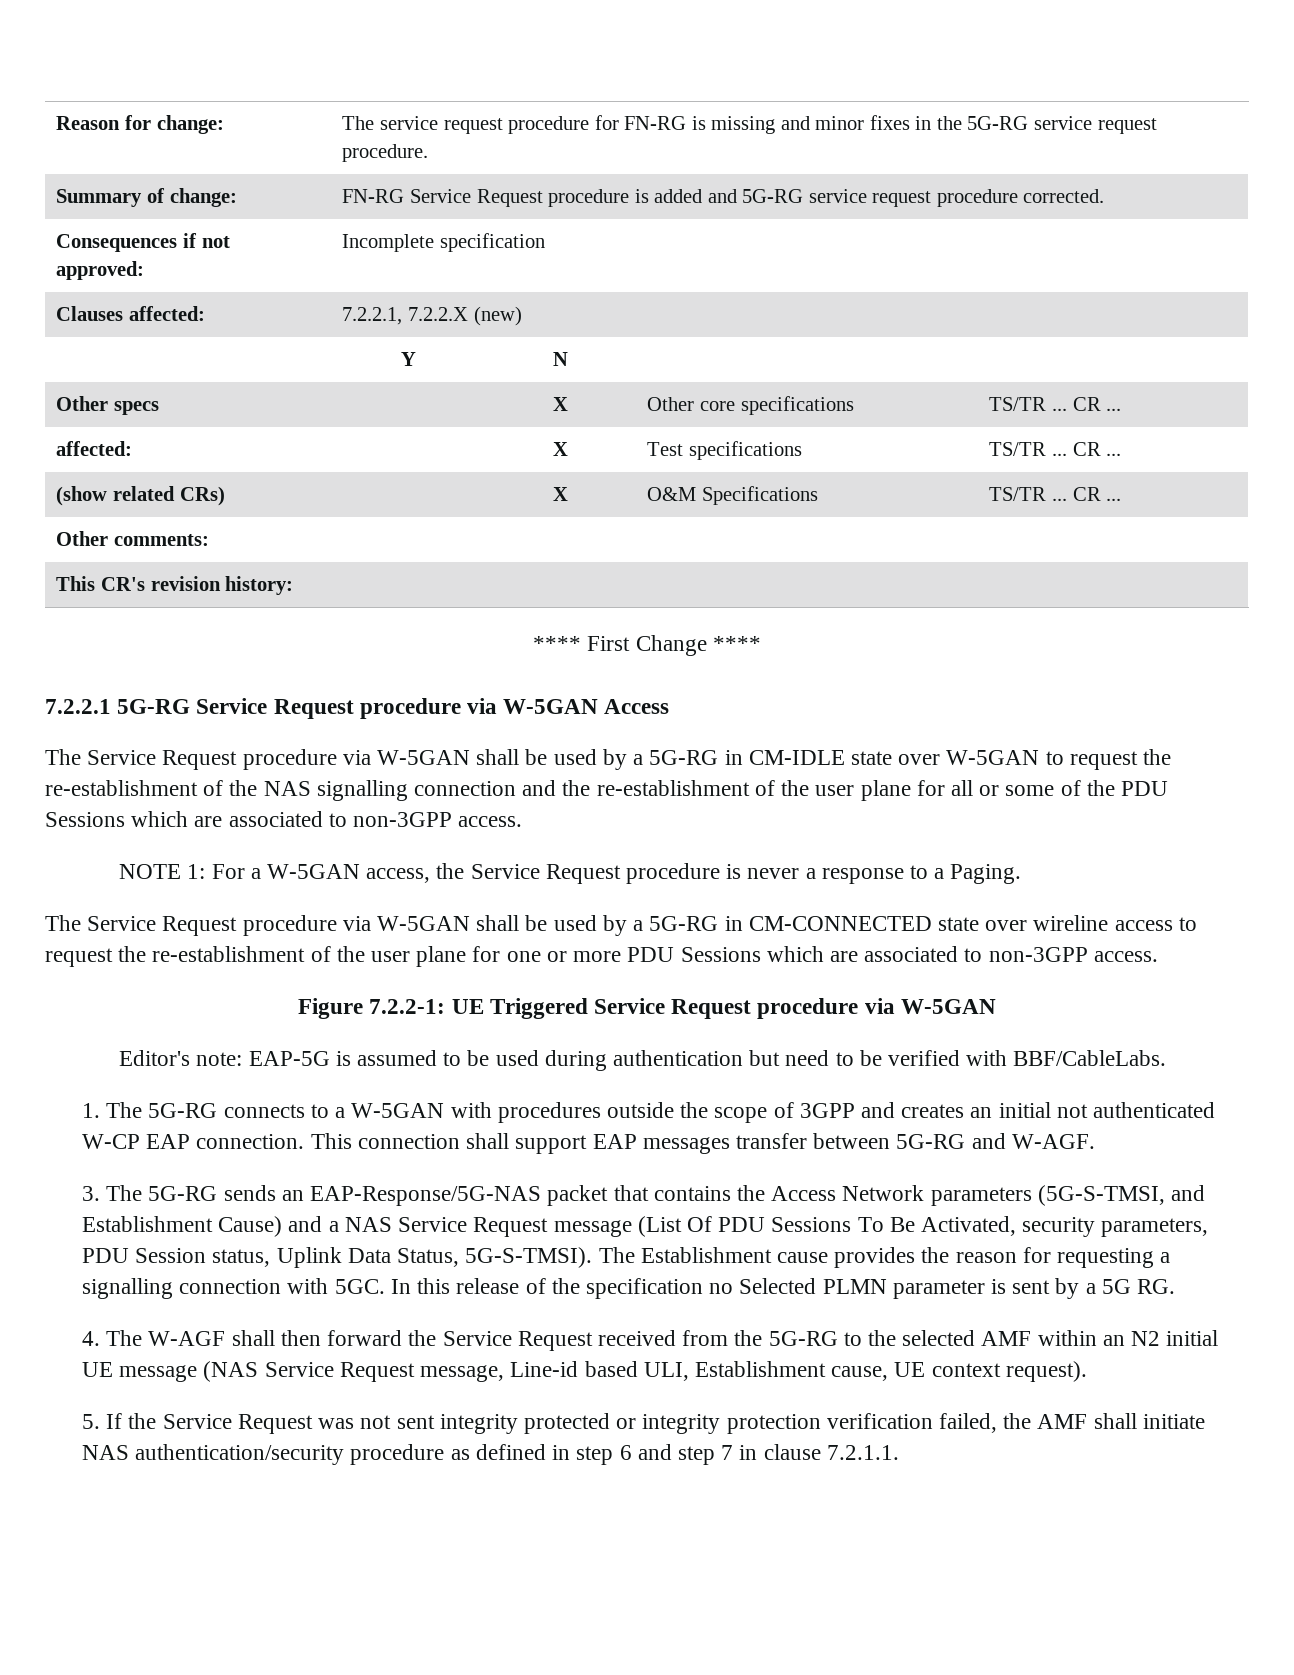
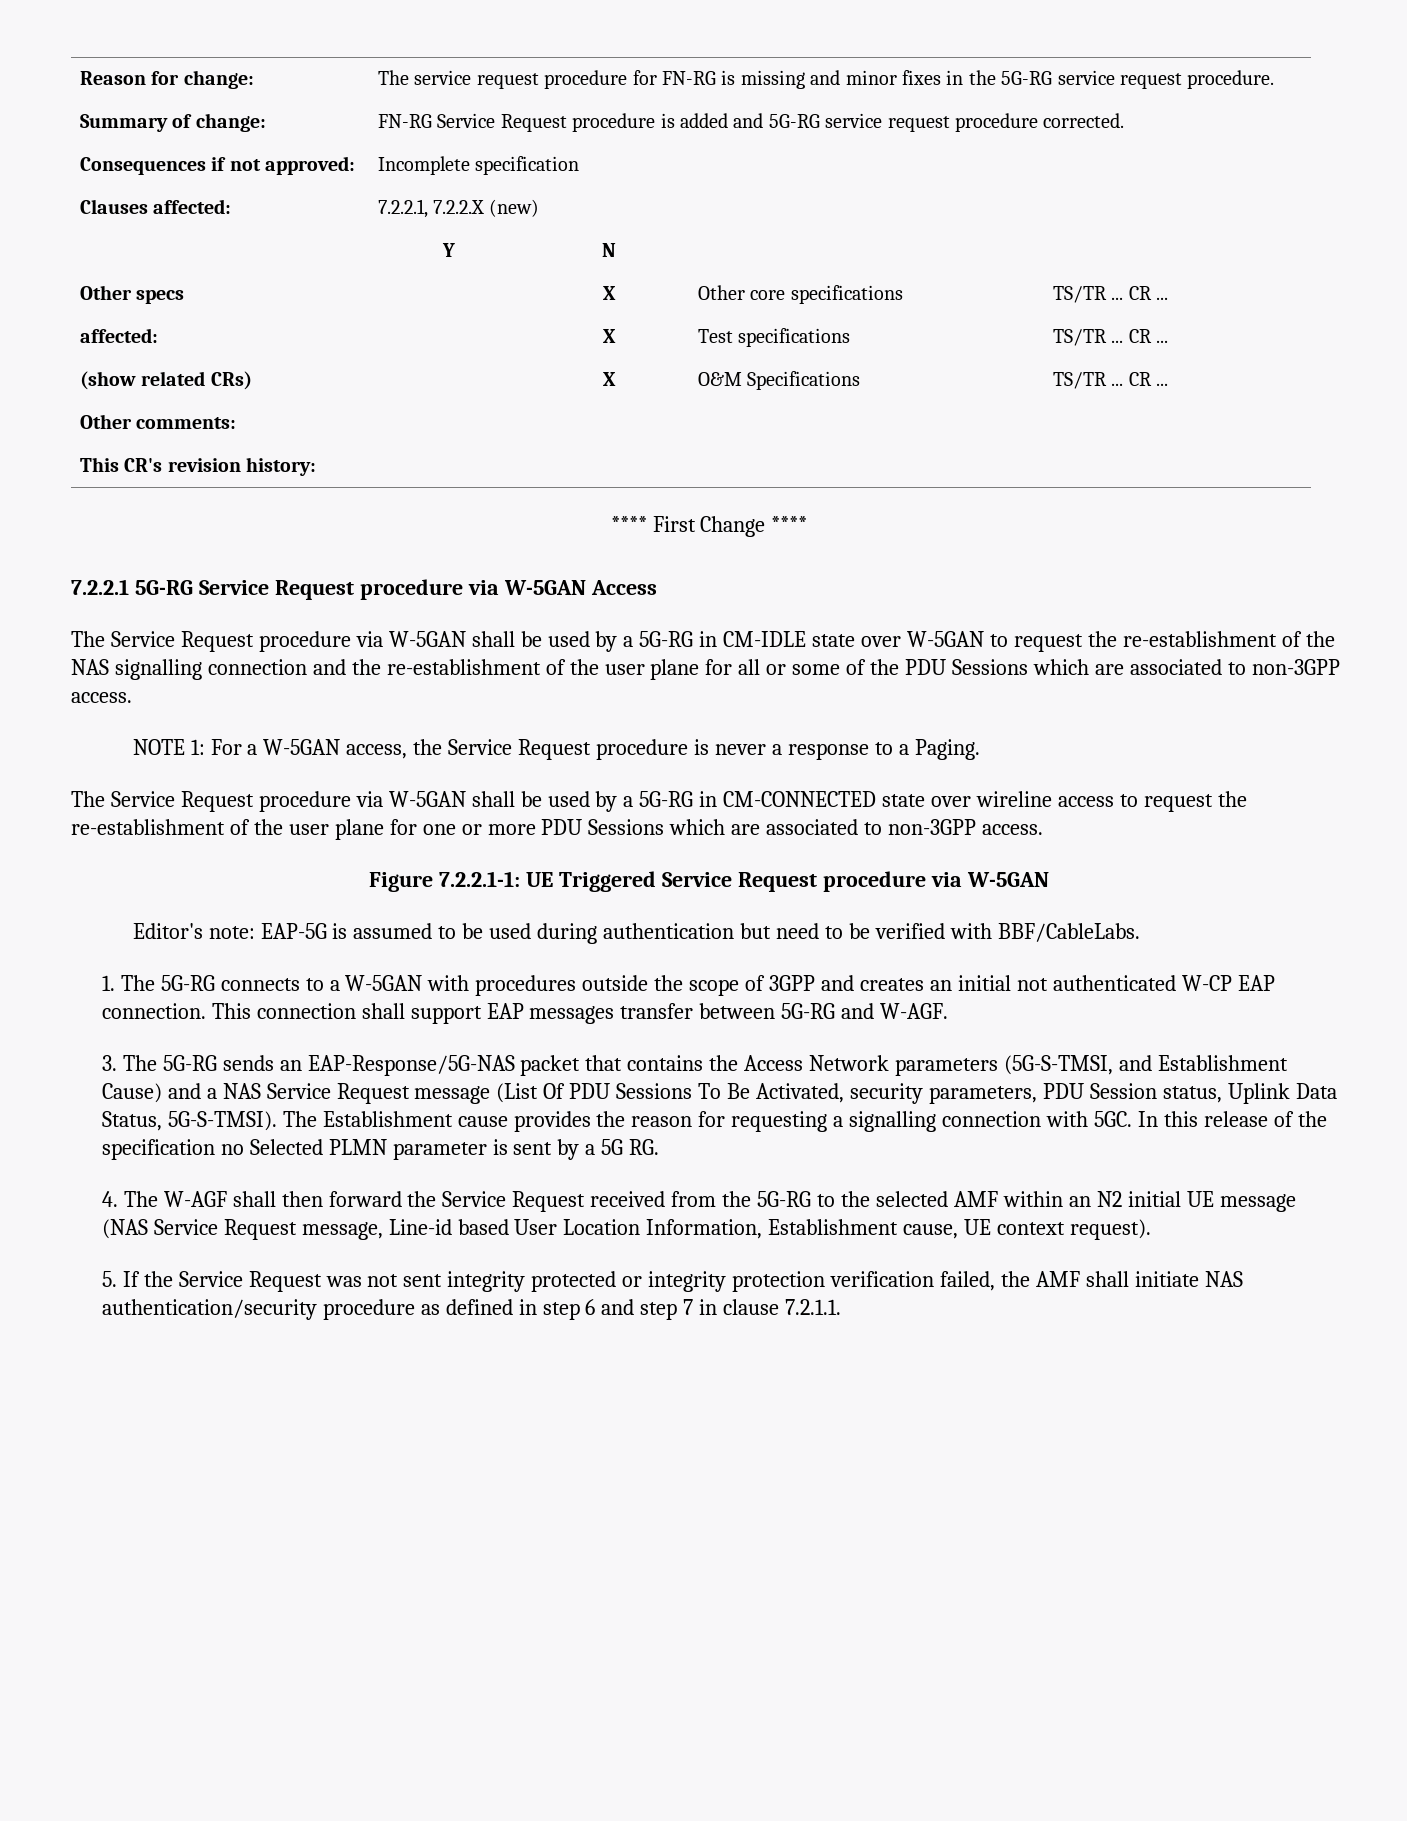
- Figure 7.2.2-1: UE Triggered Service Request procedure via W-5GAN
+ Figure 7.2.2.1-1: UE Triggered Service Request procedure via W-5GAN
- 4. The W-AGF shall then forward the Service Request received from the 5G-RG to the selected AMF within an N2 initial UE message (NAS Service Request message, Line-id based ULI, Establishment cause, UE context request).
+ 4. The W-AGF shall then forward the Service Request received from the 5G-RG to the selected AMF within an N2 initial UE message (NAS Service Request message, Line-id based User Location Information, Establishment cause, UE context request).

